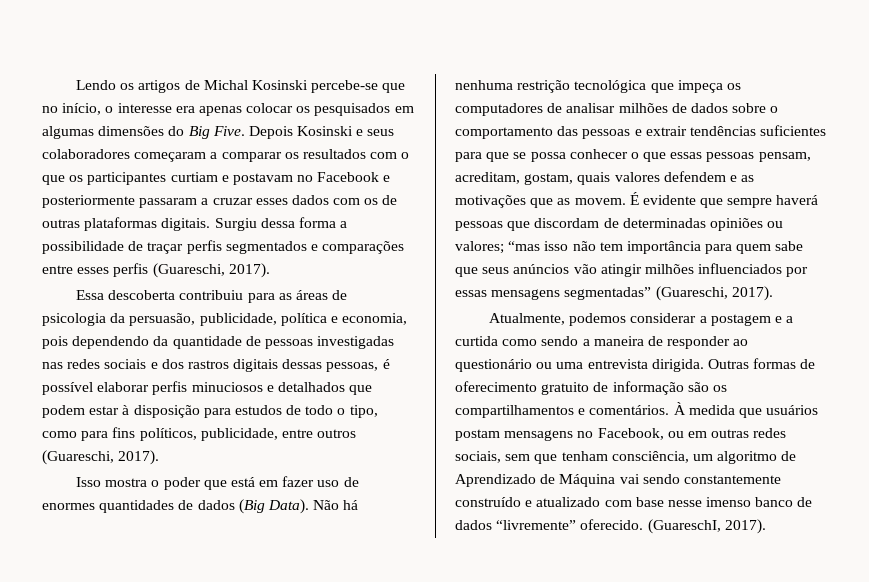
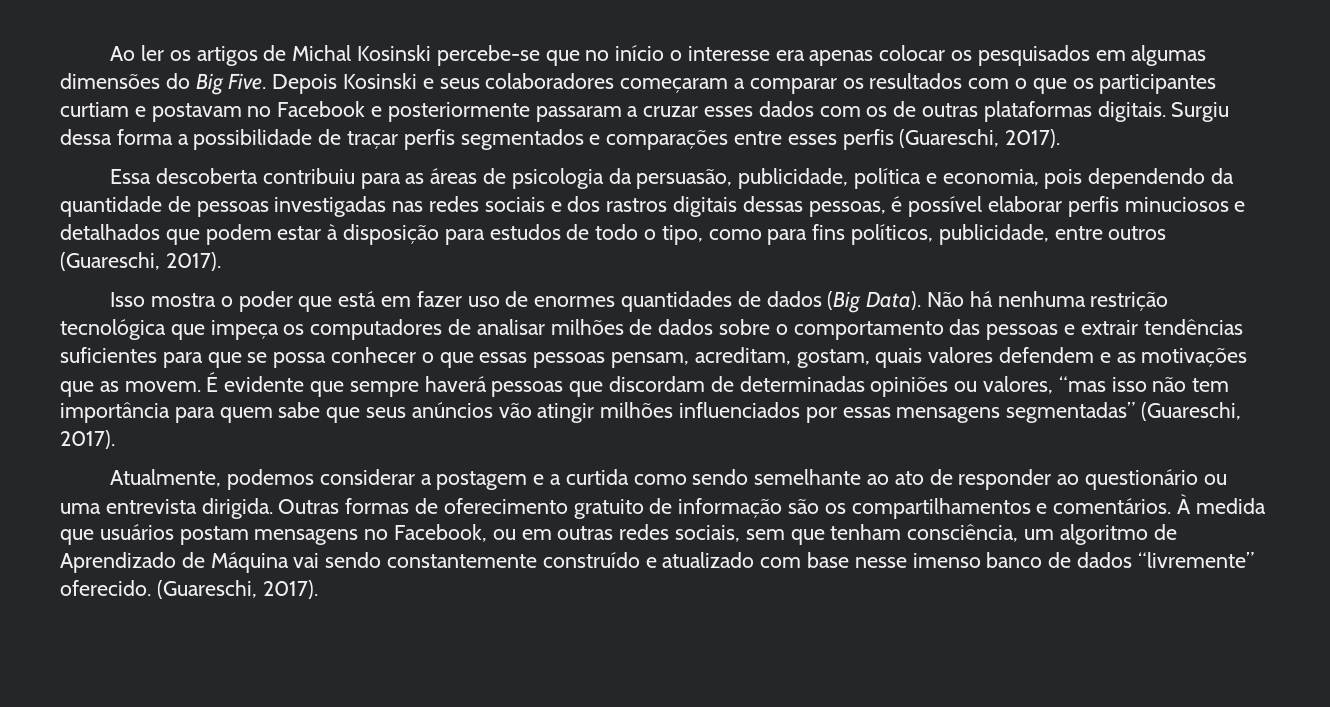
- Lendo os artigos de Michal Kosinski percebe-se que no início, o interesse era apenas colocar os pesquisados em algumas dimensões do Big Five.
+ Ao ler os artigos de Michal Kosinski percebe-se que no início o interesse era apenas colocar os pesquisados em algumas dimensões do Big Five.
- É evidente que sempre haverá pessoas que discordam de determinadas opiniões ou valores; “mas isso não tem importância para quem sabe que seus anúncios vão atingir milhões influenciados por essas mensagens segmentadas” (Guareschi, 2017).
+ É evidente que sempre haverá pessoas que discordam de determinadas opiniões ou valores, “mas isso não tem importância para quem sabe que seus anúncios vão atingir milhões influenciados por essas mensagens segmentadas” (Guareschi, 2017).
- Atualmente, podemos considerar a postagem e a curtida como sendo a maneira de responder ao questionário ou uma entrevista dirigida.
+ Atualmente, podemos considerar a postagem e a curtida como sendo semelhante ao ato de responder ao questionário ou uma entrevista dirigida.
- À medida que usuários postam mensagens no Facebook, ou em outras redes sociais, sem que tenham consciência, um algoritmo de Aprendizado de Máquina vai sendo constantemente construído e atualizado com base nesse imenso banco de dados “livremente” oferecido. (GuareschI, 2017).
+ À medida que usuários postam mensagens no Facebook, ou em outras redes sociais, sem que tenham consciência, um algoritmo de Aprendizado de Máquina vai sendo constantemente construído e atualizado com base nesse imenso banco de dados “livremente” oferecido. (Guareschi, 2017).

